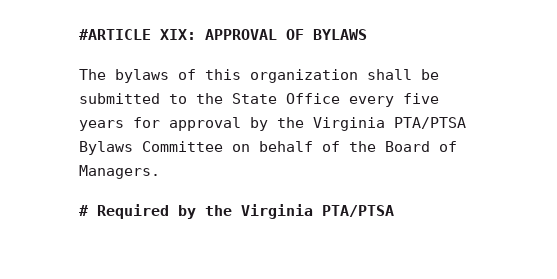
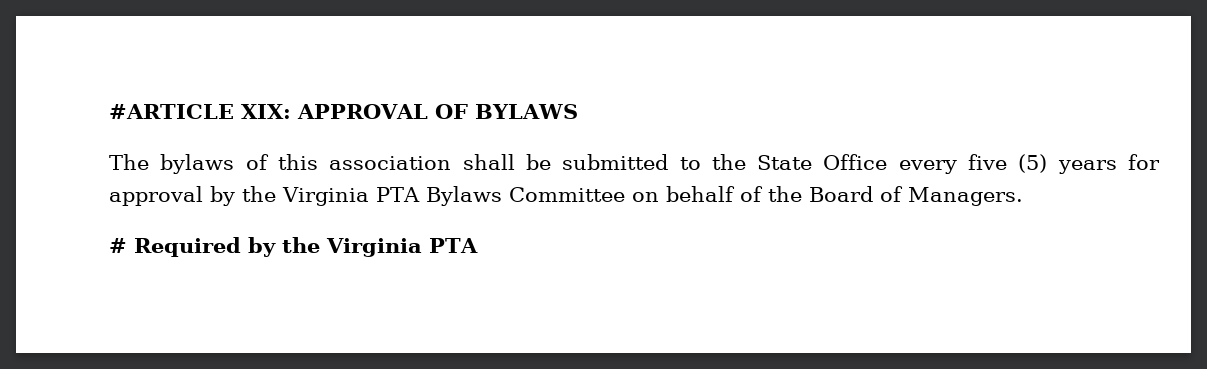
- The bylaws of this organization shall be submitted to the State Office every five years for approval by the Virginia PTA/PTSA Bylaws Committee on behalf of the Board of Managers.
+ The bylaws of this association shall be submitted to the State Office every five (5) years for approval by the Virginia PTA Bylaws Committee on behalf of the Board of Managers.
- # Required by the Virginia PTA/PTSA
+ # Required by the Virginia PTA

